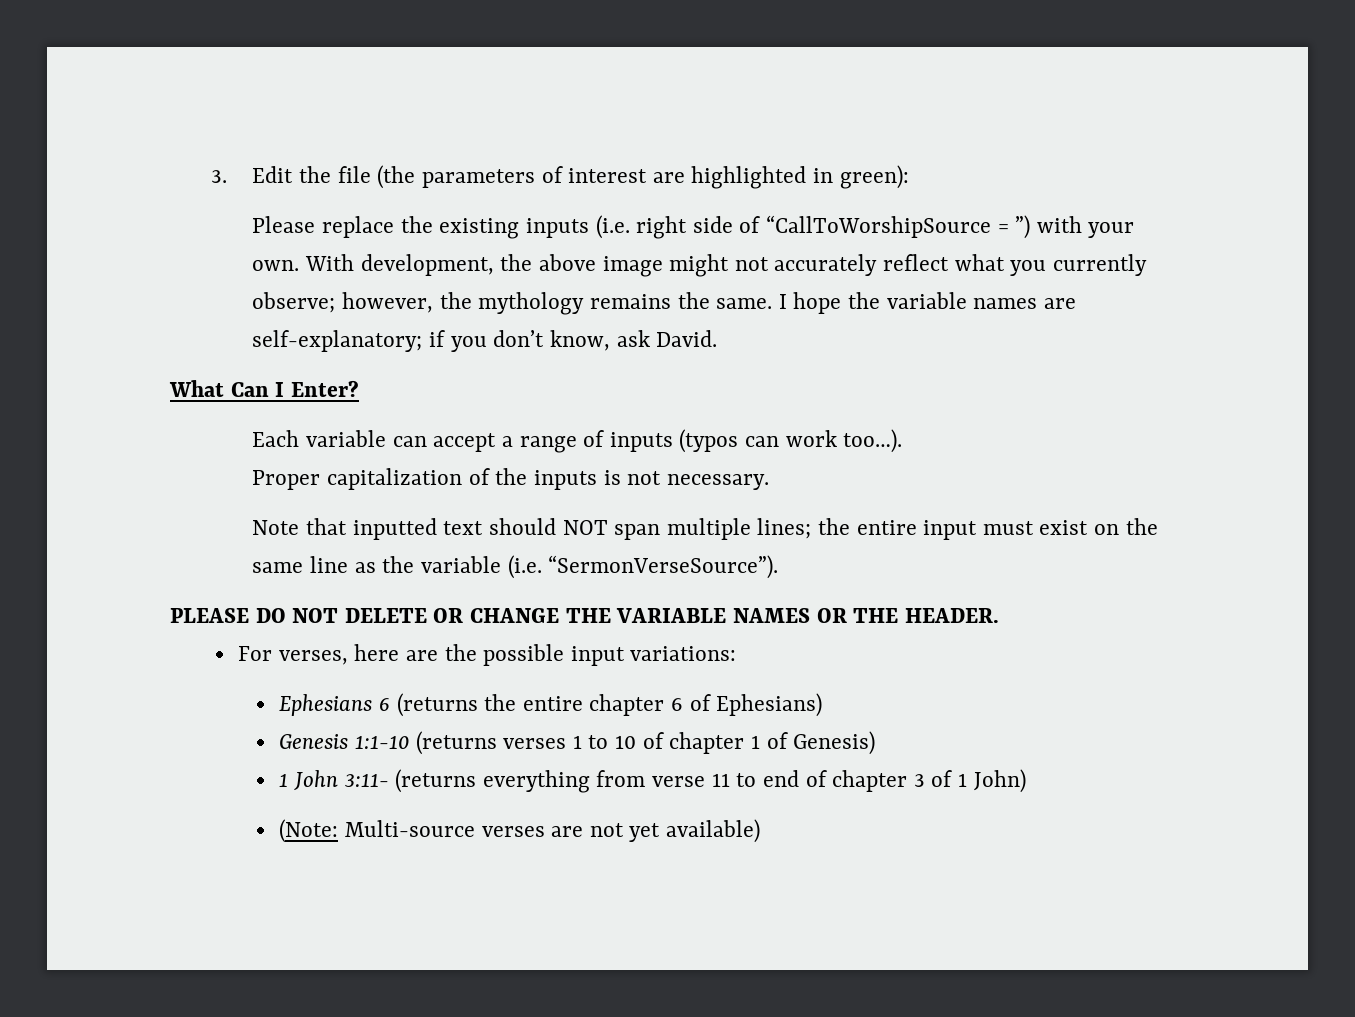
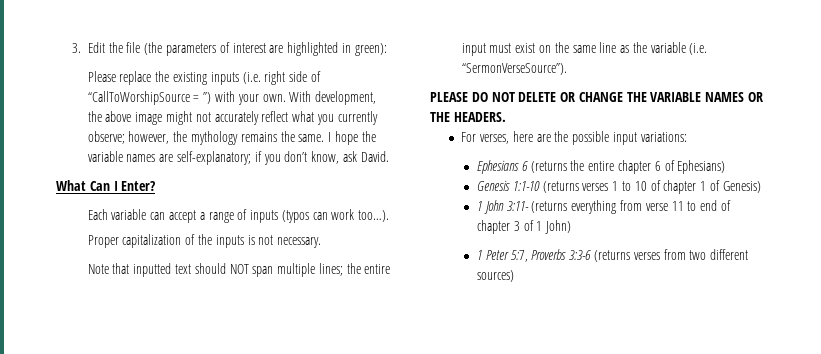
- PLEASE DO NOT DELETE OR CHANGE THE VARIABLE NAMES OR THE HEADER.
+ PLEASE DO NOT DELETE OR CHANGE THE VARIABLE NAMES OR THE HEADERS.
- (Note: Multi-source verses are not yet available)
+ 1 Peter 5:7, Proverbs 3:3-6 (returns verses from two different sources)

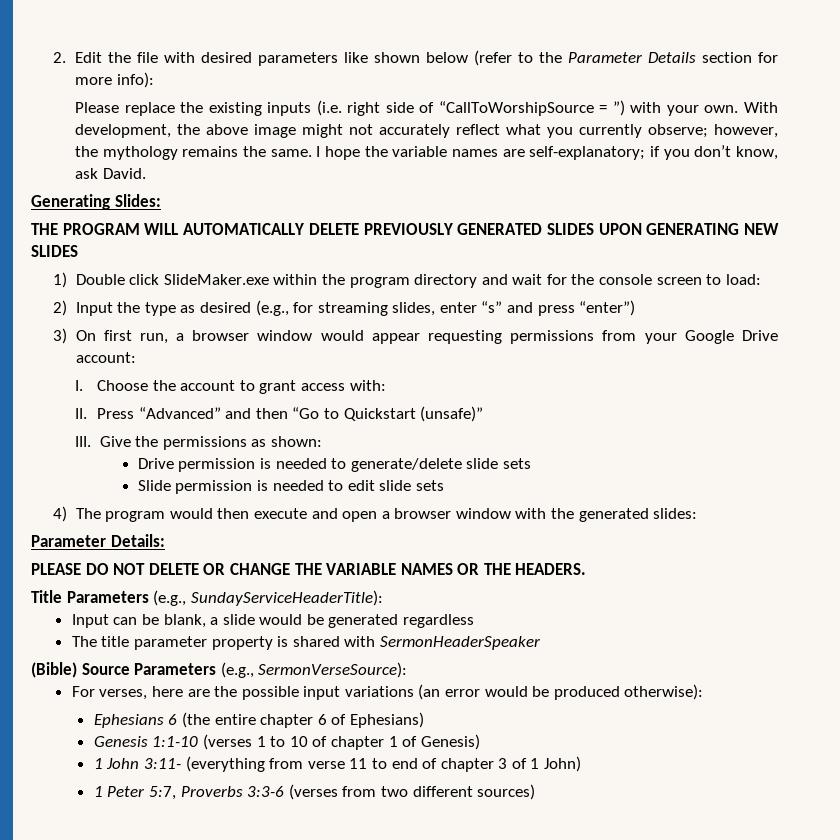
- 3. Edit the file (the parameters of interest are highlighted in green):
+ 2. Edit the file with desired parameters like shown below (refer to the Parameter Details section for more info):
- What Can I Enter?
- Each variable can accept a range of inputs (typos can work too…).
- Proper capitalization of the inputs is not necessary.
- Note that inputted text should NOT span multiple lines; the entire input must exist on the same line as the variable (i.e. “SermonVerseSource”).
+ Generating Slides:
+ THE PROGRAM WILL AUTOMATICALLY DELETE PREVIOUSLY GENERATED SLIDES UPON GENERATING NEW SLIDES
+ 1) Double click SlideMaker.exe within the program directory and wait for the console screen to load:
+ 2) Input the type as desired (e.g., for streaming slides, enter “s” and press “enter”)
+ 3) On first run, a browser window would appear requesting permissions from your Google Drive account:
+ I. Choose the account to grant access with:
+ II. Press “Advanced” and then “Go to Quickstart (unsafe)”
+ III. Give the permissions as shown:
+ Drive permission is needed to generate/delete slide sets
+ Slide permission is needed to edit slide sets
+ 4) The program would then execute and open a browser window with the generated slides:
+ Parameter Details:
+ Title Parameters (e.g., SundayServiceHeaderTitle):
+ Input can be blank, a slide would be generated regardless
+ The title parameter property is shared with SermonHeaderSpeaker
+ (Bible) Source Parameters (e.g., SermonVerseSource):
- For verses, here are the possible input variations:
+ For verses, here are the possible input variations (an error would be produced otherwise):
- Ephesians 6 (returns the entire chapter 6 of Ephesians)
+ Ephesians 6 (the entire chapter 6 of Ephesians)
- Genesis 1:1-10 (returns verses 1 to 10 of chapter 1 of Genesis)
+ Genesis 1:1-10 (verses 1 to 10 of chapter 1 of Genesis)
- 1 John 3:11- (returns everything from verse 11 to end of chapter 3 of 1 John)
+ 1 John 3:11- (everything from verse 11 to end of chapter 3 of 1 John)
- 1 Peter 5:7, Proverbs 3:3-6 (returns verses from two different sources)
+ 1 Peter 5:7, Proverbs 3:3-6 (verses from two different sources)

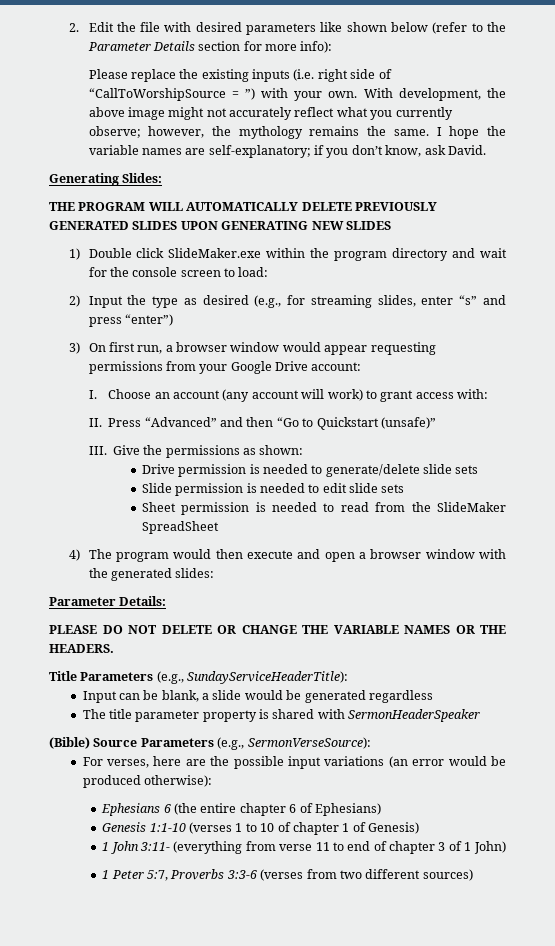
- I. Choose the account to grant access with:
+ I. Choose an account (any account will work) to grant access with:
+ Sheet permission is needed to read from the SlideMaker SpreadSheet

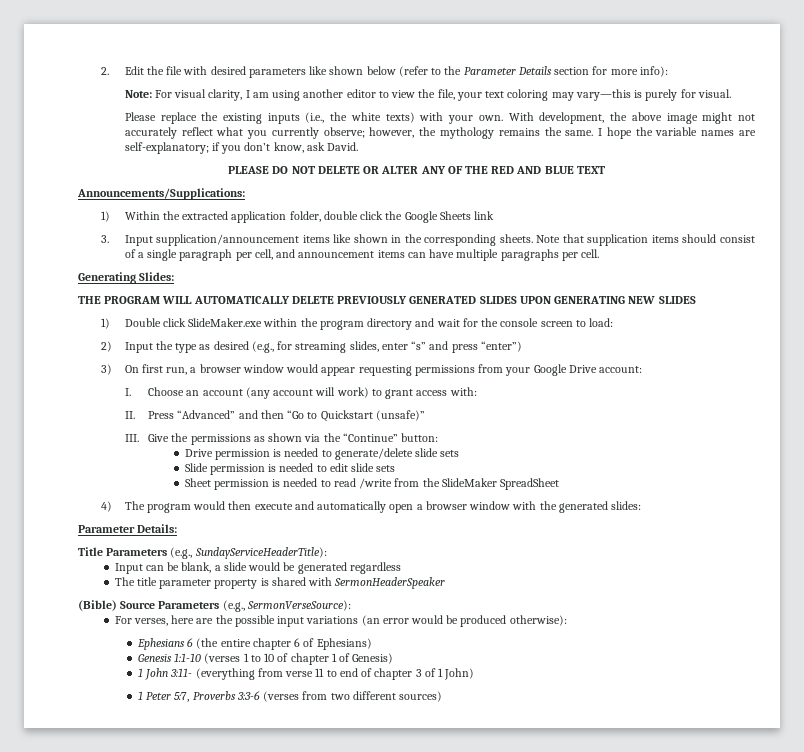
+ Note: For visual clarity, I am using another editor to view the file, your text coloring may vary—this is purely for visual.
- Please replace the existing inputs (i.e. right side of “CallToWorshipSource = ”) with your own.
+ Please replace the existing inputs (i.e., the white texts) with your own.
+ PLEASE DO NOT DELETE OR ALTER ANY OF THE RED AND BLUE TEXT
+ Announcements/Supplications:
+ 1) Within the extracted application folder, double click the Google Sheets link
+ 3. Input supplication/announcement items like shown in the corresponding sheets. Note that supplication items should consist of a single paragraph per cell, and announcement items can have multiple paragraphs per cell.
- III. Give the permissions as shown:
+ III. Give the permissions as shown via the “Continue” button:
- Sheet permission is needed to read from the SlideMaker SpreadSheet
+ Sheet permission is needed to read /write from the SlideMaker SpreadSheet
- 4) The program would then execute and open a browser window with the generated slides:
+ 4) The program would then execute and automatically open a browser window with the generated slides:
- PLEASE DO NOT DELETE OR CHANGE THE VARIABLE NAMES OR THE HEADERS.

